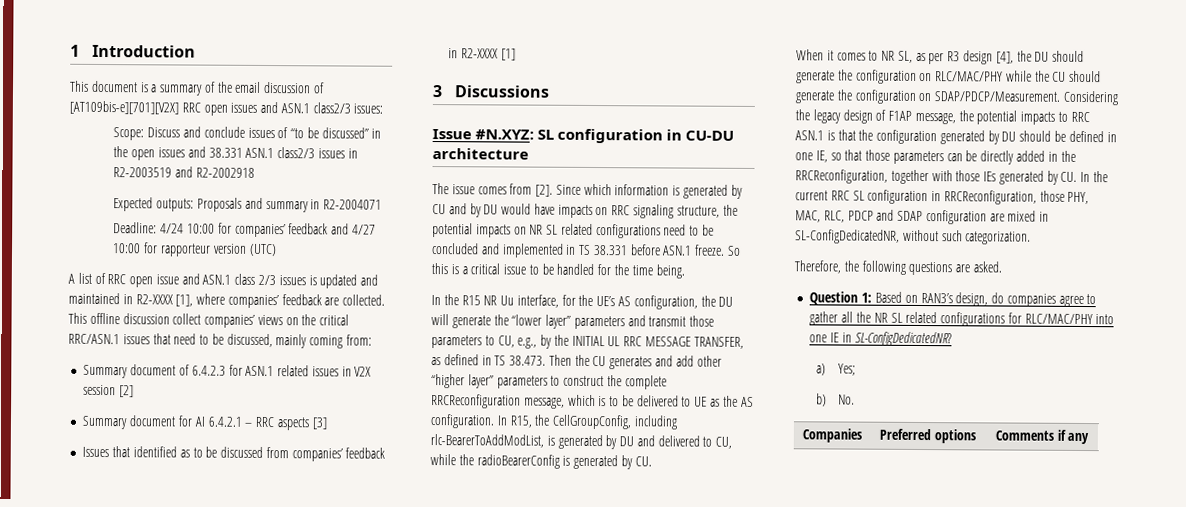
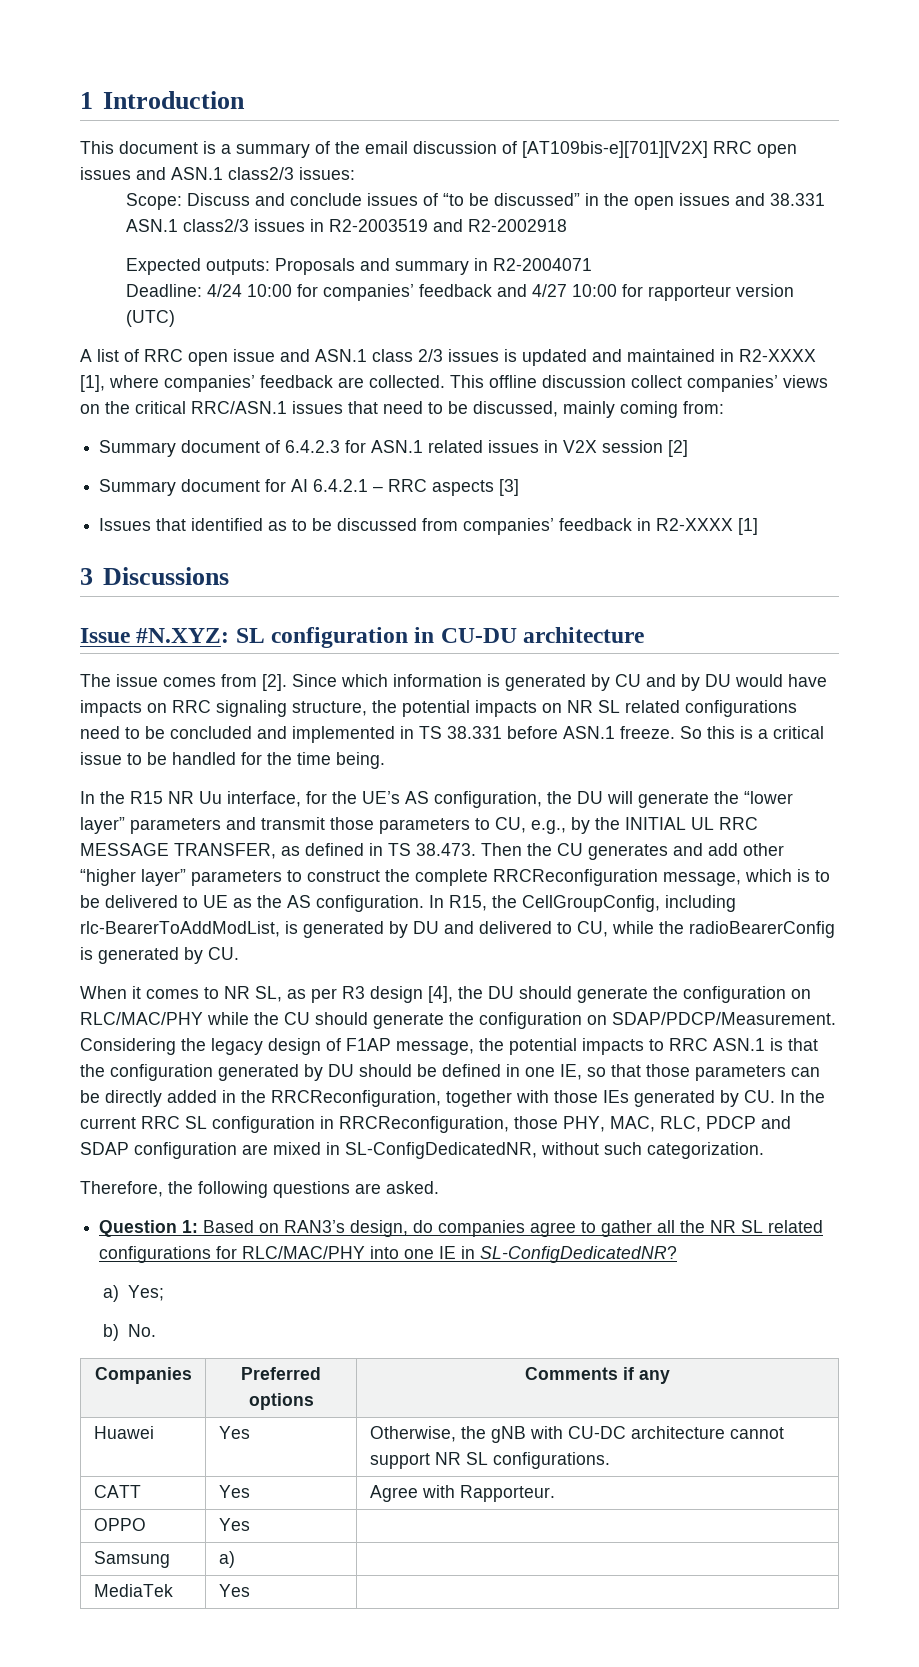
+ Huawei | Yes | Otherwise, the gNB with CU-DC architecture cannot support NR SL configurations.
+ CATT | Yes | Agree with Rapporteur.
+ OPPO | Yes |
+ Samsung | a) |
+ MediaTek | Yes |

